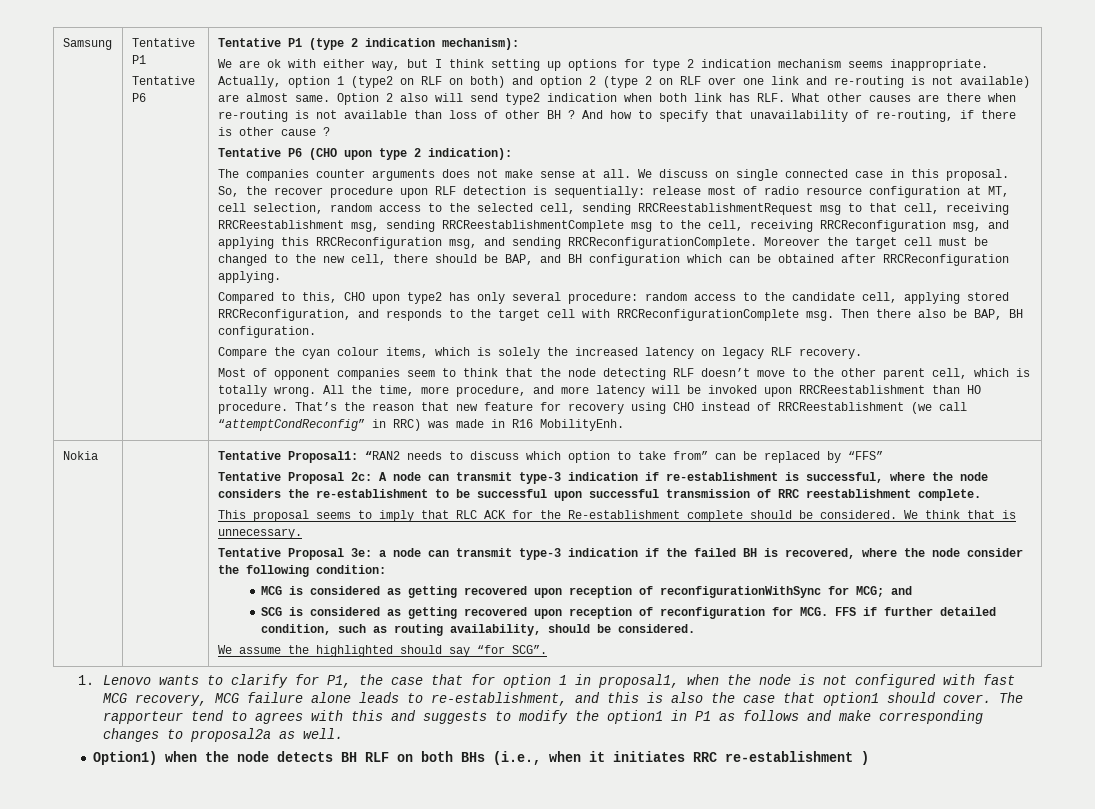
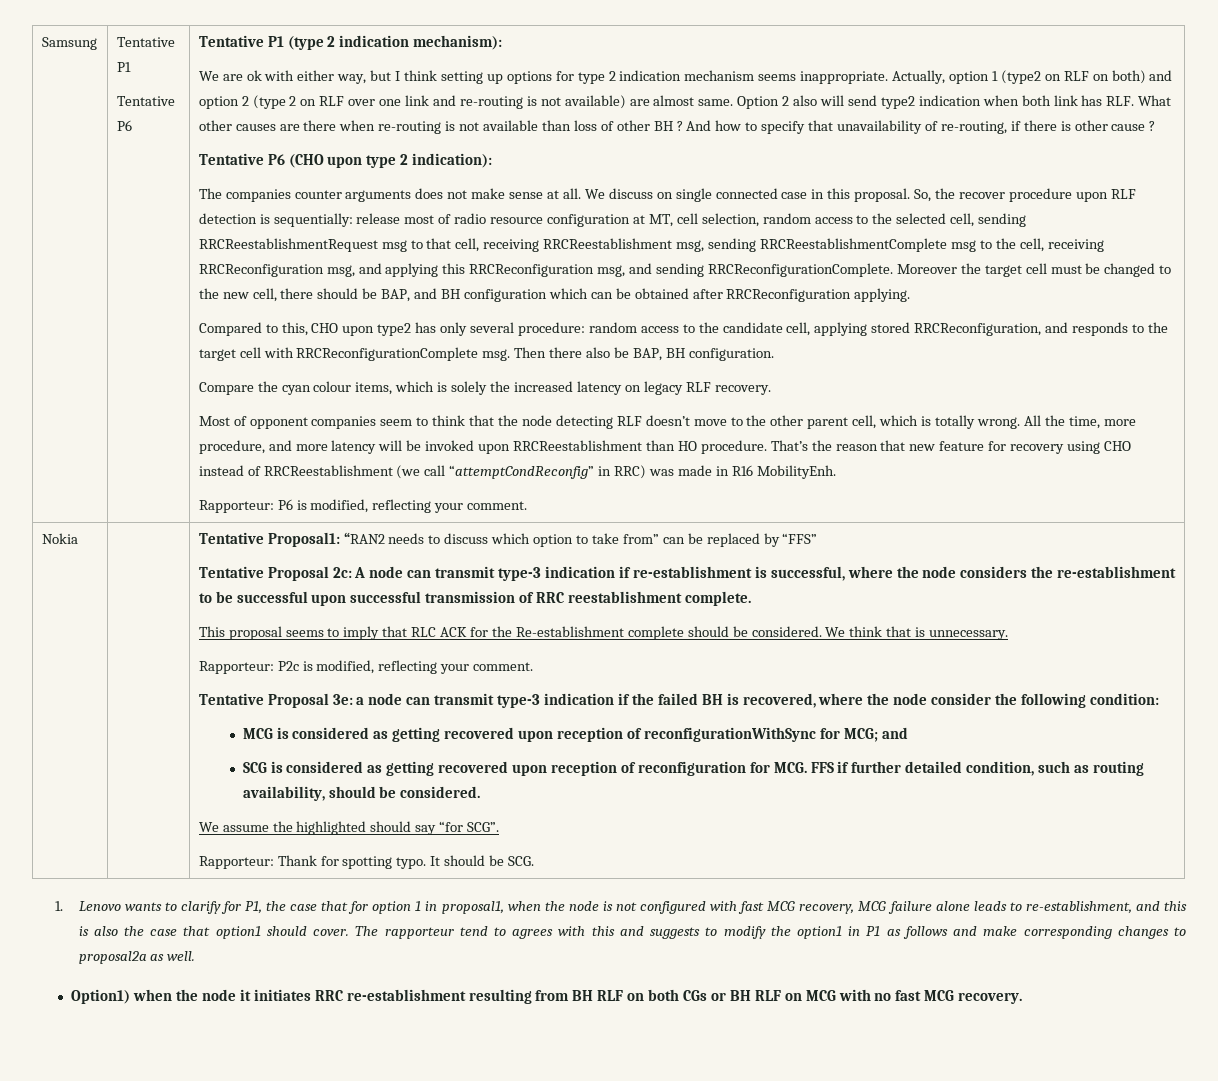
+ Rapporteur: P6 is modified, reflecting your comment.
+ Rapporteur: P2c is modified, reflecting your comment.
+ Rapporteur: Thank for spotting typo. It should be SCG.
- Option1) when the node detects BH RLF on both BHs (i.e., when it initiates RRC re-establishment )
+ Option1) when the node it initiates RRC re-establishment resulting from BH RLF on both CGs or BH RLF on MCG with no fast MCG recovery.

